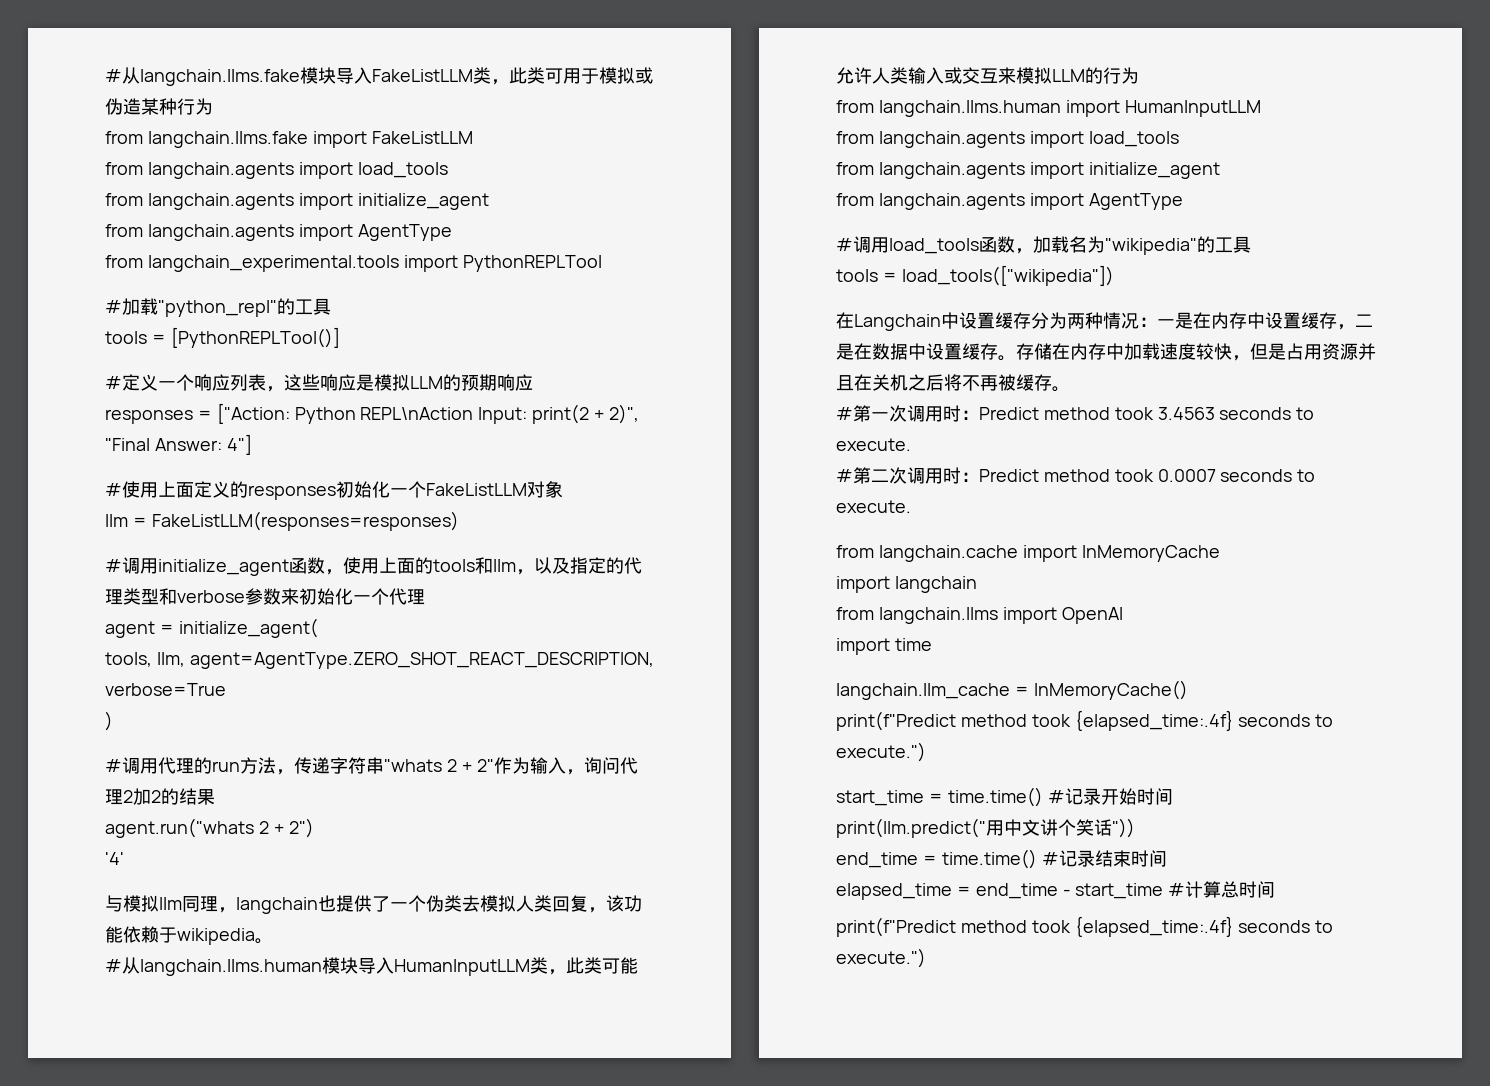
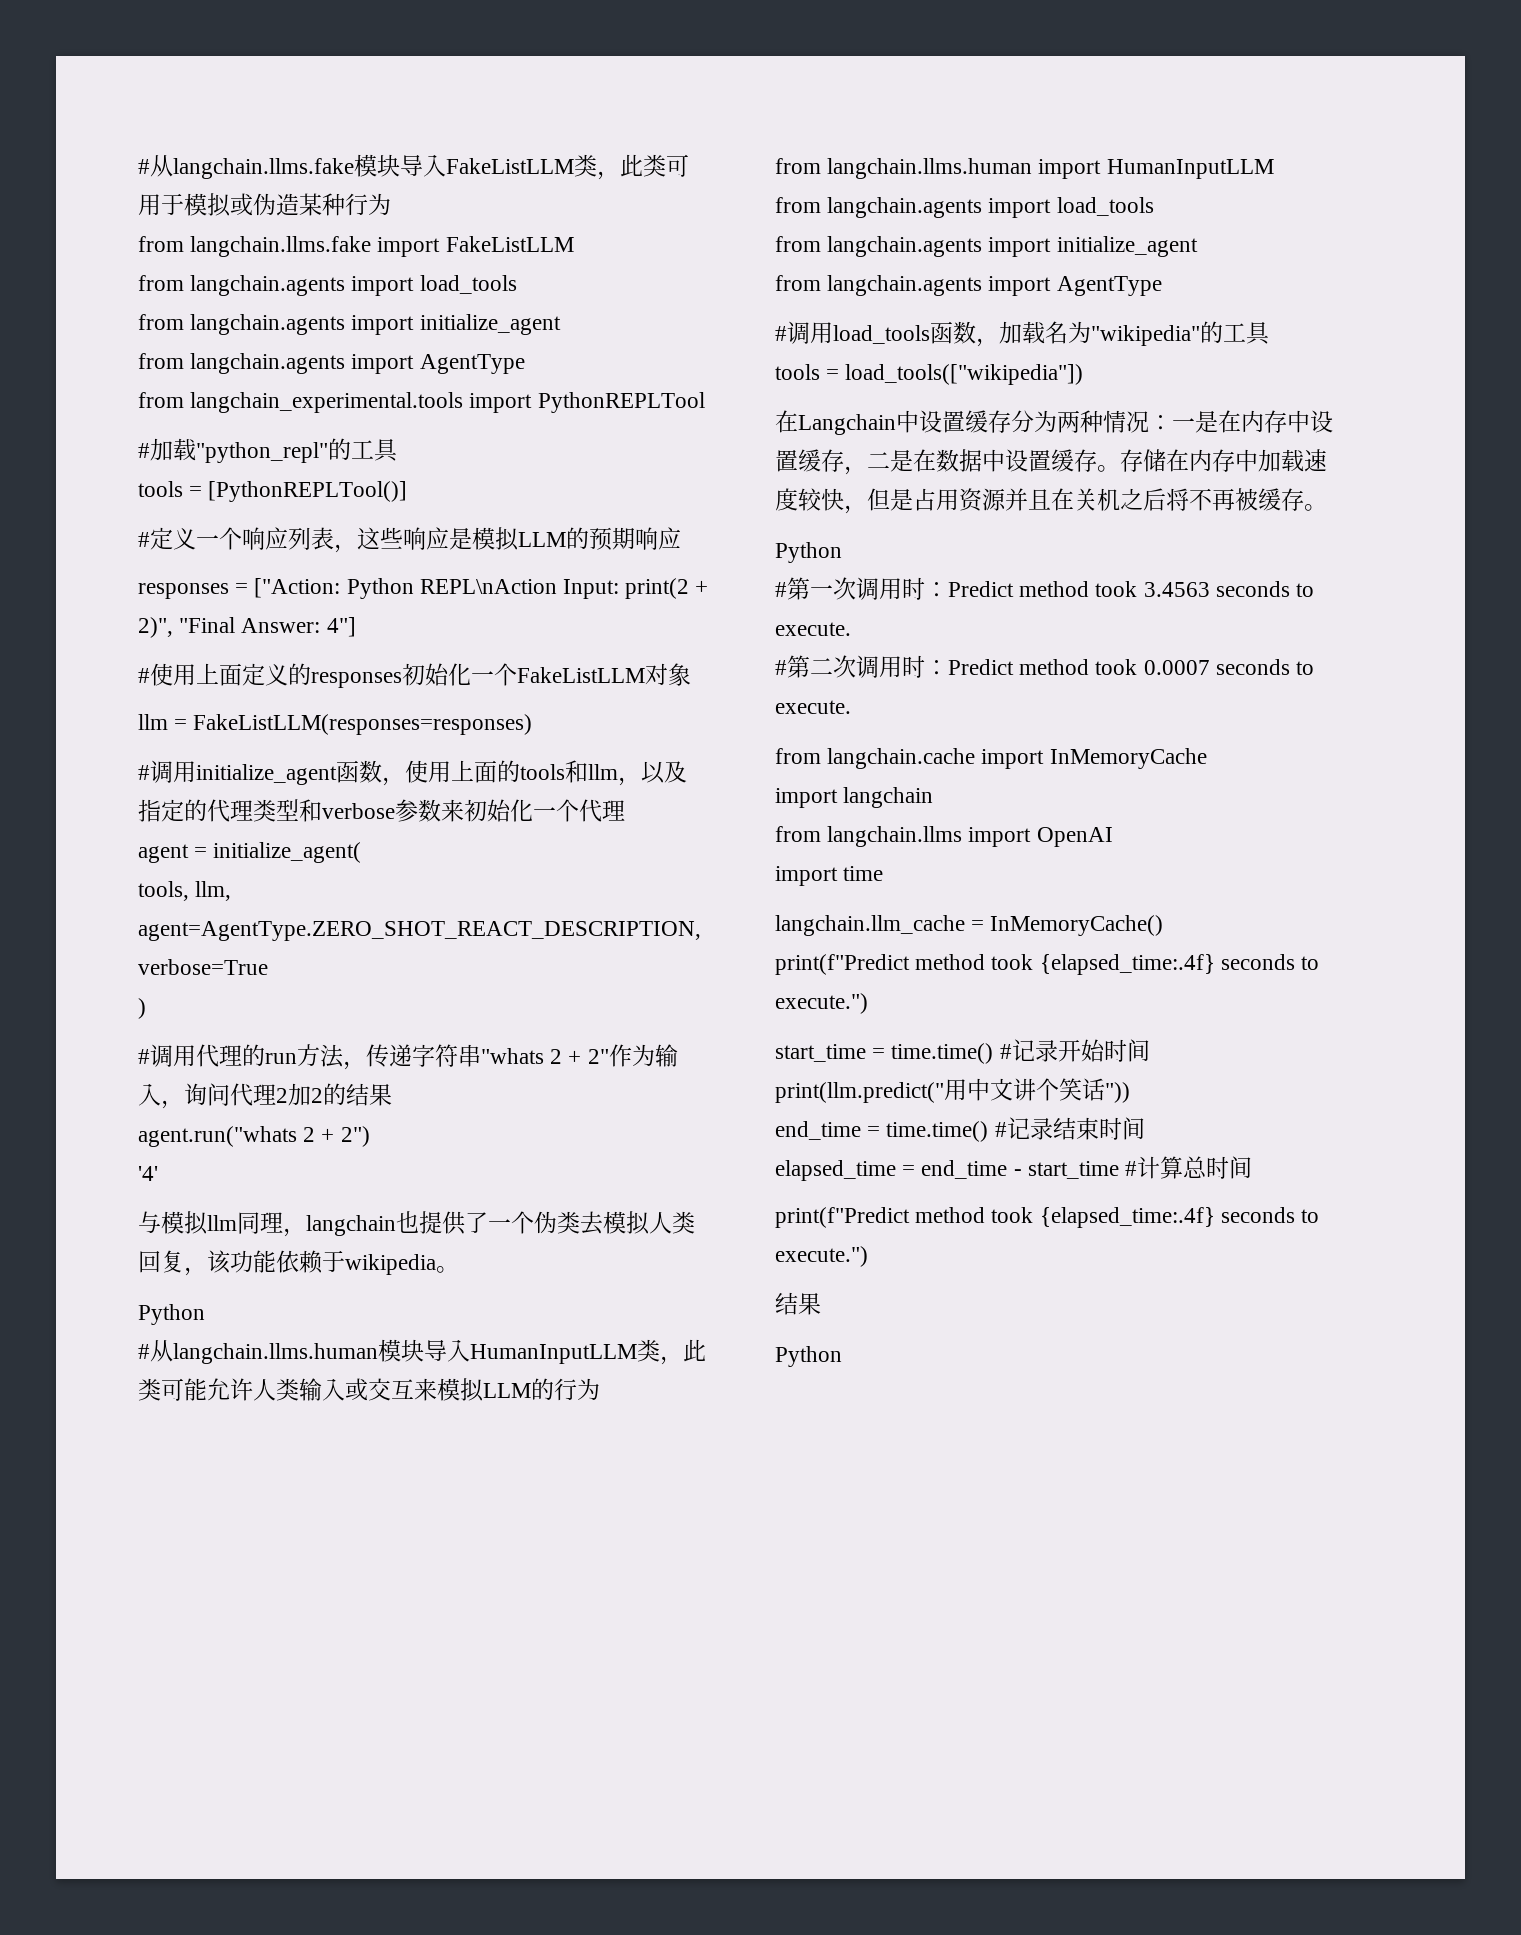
  与模拟llm同理，langchain也提供了一个伪类去模拟人类回复，该功能依赖于wikipedia。
+ Python
  存储在内存中加载速度较快，但是占用资源并且在关机之后将不再被缓存。
+ Python
  elapsed_time = end_time - start_time #计算总时间
  print(f"Predict method took {elapsed_time:.4f} seconds to execute.")
+ 结果
+ Python

